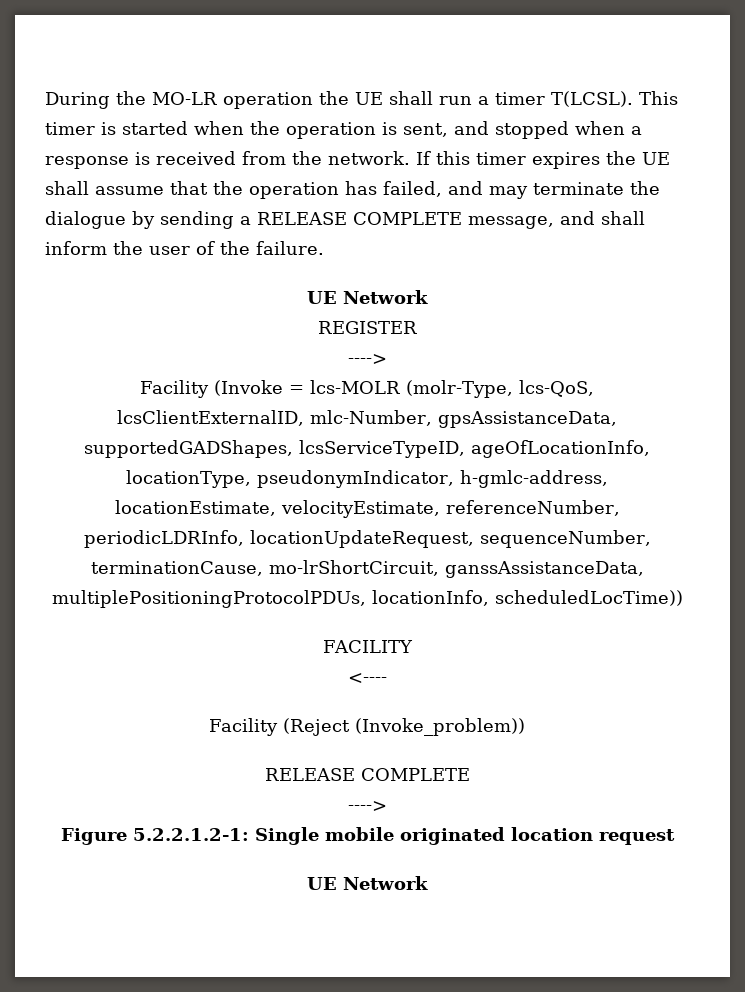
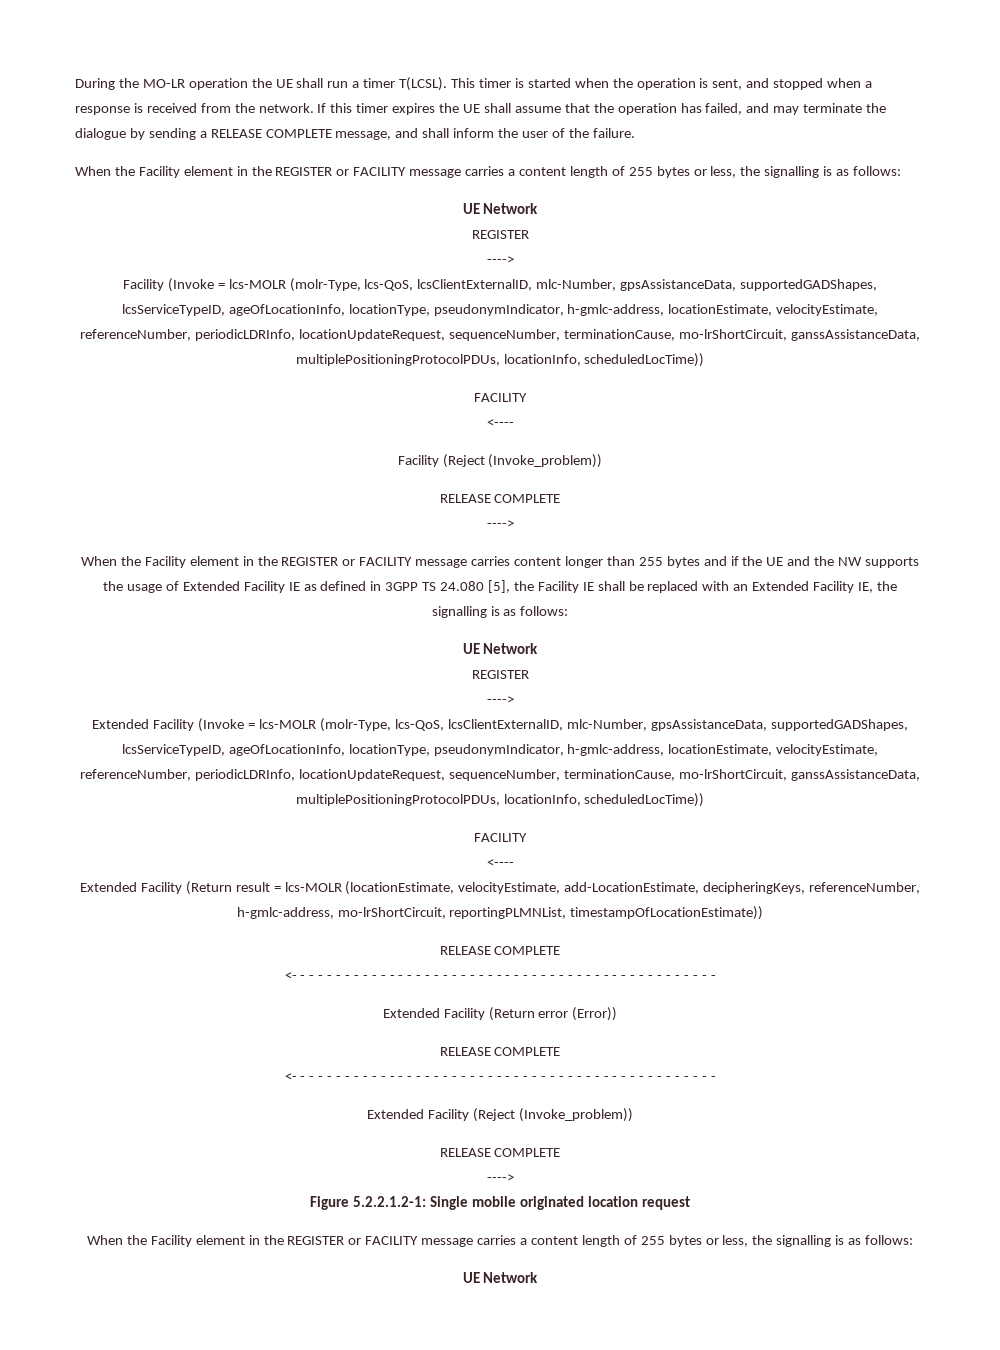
  If this timer expires the UE shall assume that the operation has failed, and may terminate the dialogue by sending a RELEASE COMPLETE message, and shall inform the user of the failure.
+ When the Facility element in the REGISTER or FACILITY message carries a content length of 255 bytes or less, the signalling is as follows:
+ When the Facility element in the REGISTER or FACILITY message carries content longer than 255 bytes and if the UE and the NW supports the usage of Extended Facility IE as defined in 3GPP TS 24.080 [5], the Facility IE shall be replaced with an Extended Facility IE, the signalling is as follows:
+ UE Network
+ REGISTER
+ ---->
+ Extended Facility (Invoke = lcs-MOLR (molr-Type, lcs-QoS, lcsClientExternalID, mlc-Number, gpsAssistanceData, supportedGADShapes, lcsServiceTypeID, ageOfLocationInfo, locationType, pseudonymIndicator, h-gmlc-address, locationEstimate, velocityEstimate, referenceNumber, periodicLDRInfo, locationUpdateRequest, sequenceNumber, terminationCause, mo-lrShortCircuit, ganssAssistanceData, multiplePositioningProtocolPDUs, locationInfo, scheduledLocTime))
+ FACILITY
+ <----
+ Extended Facility (Return result = lcs-MOLR (locationEstimate, velocityEstimate, add-LocationEstimate, decipheringKeys, referenceNumber, h-gmlc-address, mo-lrShortCircuit, reportingPLMNList, timestampOfLocationEstimate))
+ RELEASE COMPLETE
+ <- - - - - - - - - - - - - - - - - - - - - - - - - - - - - - - - - - - - - - - - - - - - - - - -
+ Extended Facility (Return error (Error))
+ RELEASE COMPLETE
+ <- - - - - - - - - - - - - - - - - - - - - - - - - - - - - - - - - - - - - - - - - - - - - - - -
+ Extended Facility (Reject (Invoke_problem))
+ RELEASE COMPLETE
+ ---->
  Figure 5.2.2.1.2-1: Single mobile originated location request
+ When the Facility element in the REGISTER or FACILITY message carries a content length of 255 bytes or less, the signalling is as follows:

